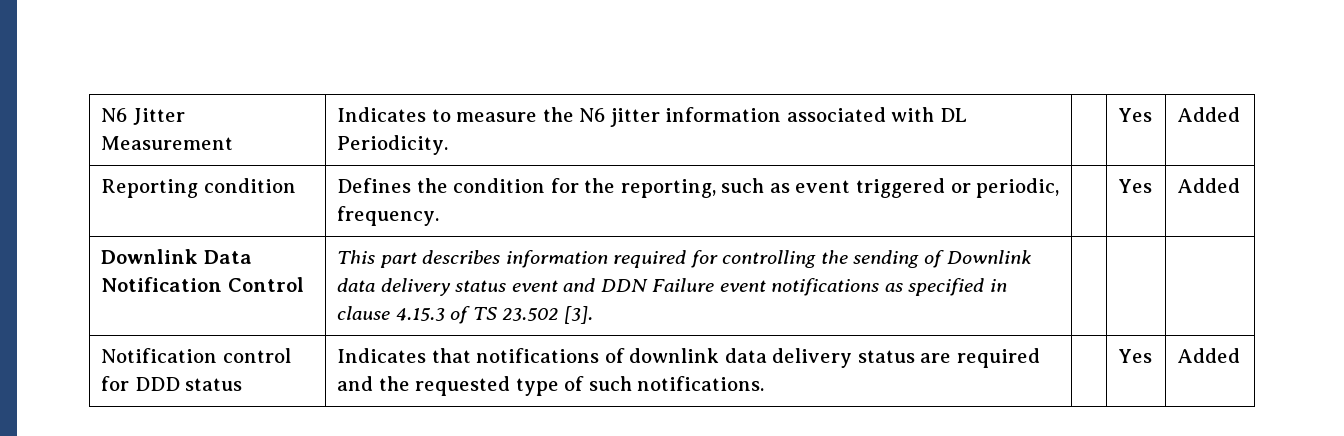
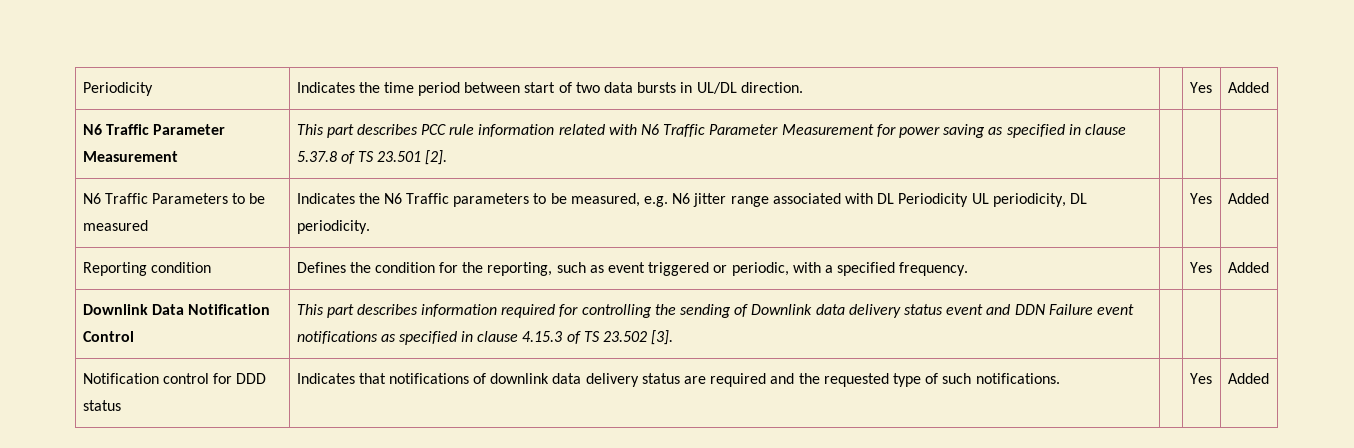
- N6 Jitter Measurement | Indicates to measure the N6 jitter information associated with DL Periodicity. | | Yes | Added
+ Periodicity | Indicates the time period between start of two data bursts in UL/DL direction. | | Yes | Added
+ N6 Traffic Parameter Measurement | This part describes PCC rule information related with N6 Traffic Parameter Measurement for power saving as specified in clause 5.37.8 of TS 23.501 [2]. | | |
+ N6 Traffic Parameters to be measured | Indicates the N6 Traffic parameters to be measured, e.g. N6 jitter range associated with DL Periodicity UL periodicity, DL periodicity. | | Yes | Added
- Reporting condition | Defines the condition for the reporting, such as event triggered or periodic, frequency. | | Yes | Added
+ Reporting condition | Defines the condition for the reporting, such as event triggered or periodic, with a specified frequency. | | Yes | Added

